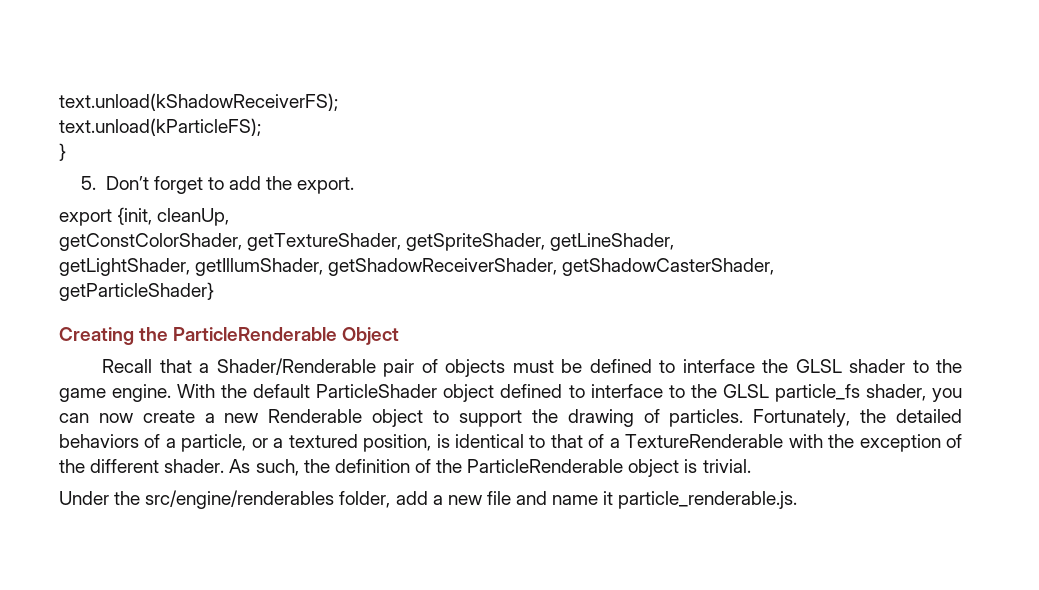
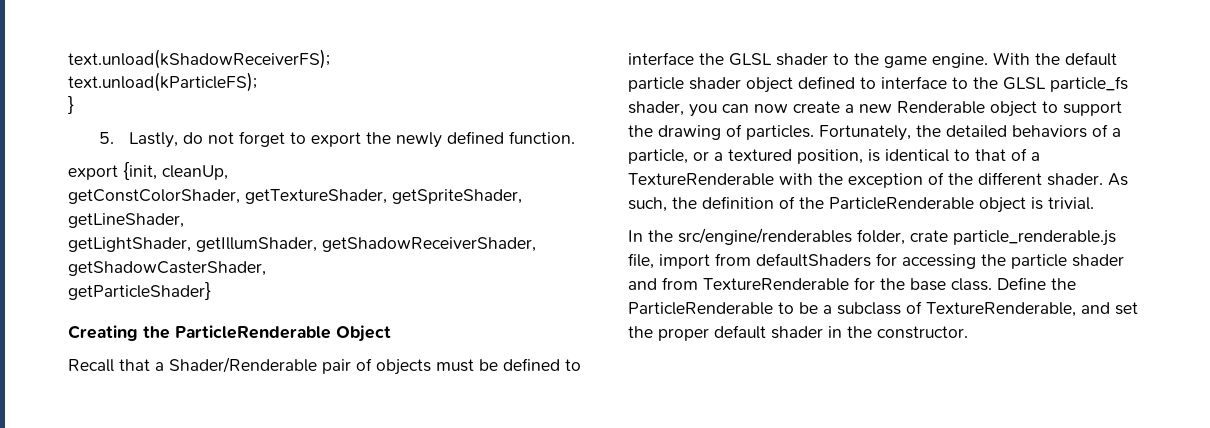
- 5. Don’t forget to add the export.
+ 5. Lastly, do not forget to export the newly defined function.
- With the default ParticleShader object defined to interface to the GLSL particle_fs shader, you can now create a new Renderable object to support the drawing of particles.
+ With the default particle shader object defined to interface to the GLSL particle_fs shader, you can now create a new Renderable object to support the drawing of particles.
- Under the src/engine/renderables folder, add a new file and name it particle_renderable.js.
+ In the src/engine/renderables folder, crate particle_renderable.js file, import from defaultShaders for accessing the particle shader and from TextureRenderable for the base class. Define the ParticleRenderable to be a subclass of TextureRenderable, and set the proper default shader in the constructor.

